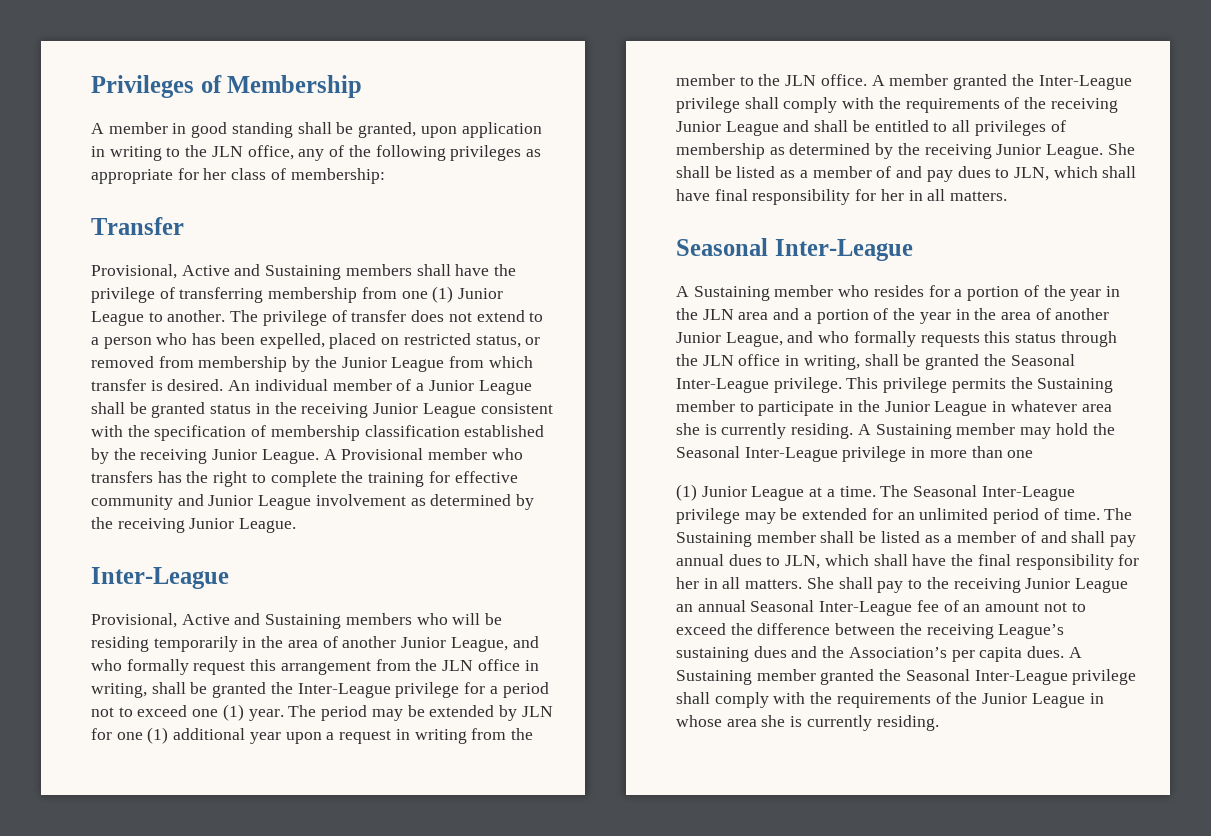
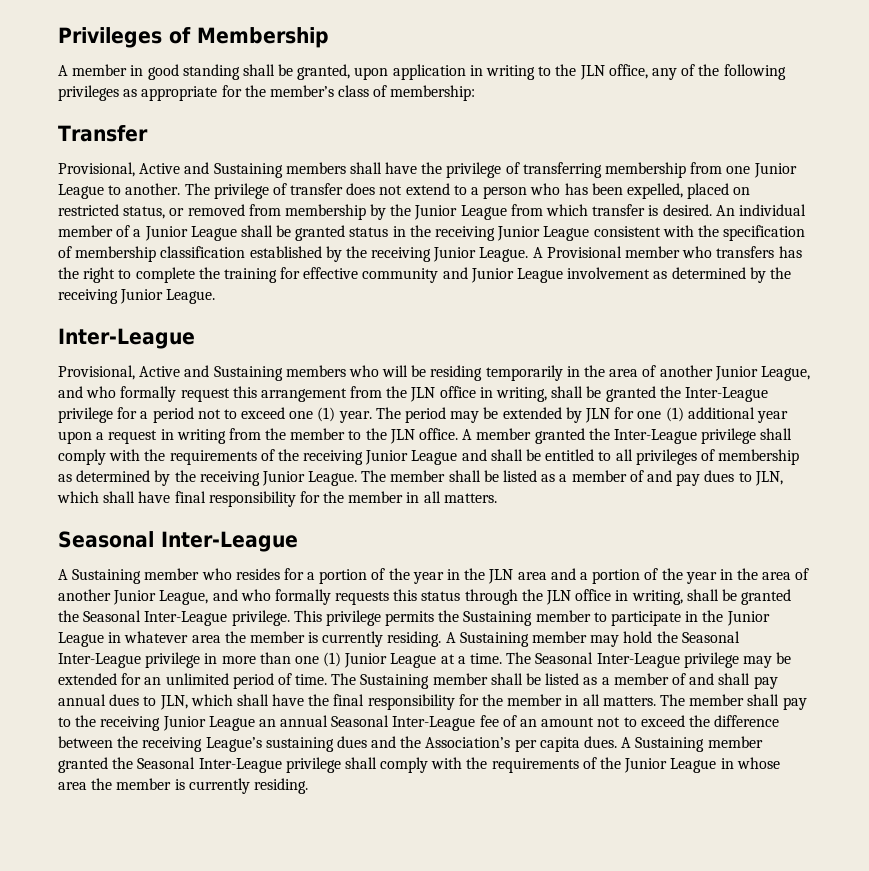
- A member in good standing shall be granted, upon application in writing to the JLN office, any of the following privileges as appropriate for her class of membership:
+ A member in good standing shall be granted, upon application in writing to the JLN office, any of the following privileges as appropriate for the member’s class of membership:
- Provisional, Active and Sustaining members shall have the privilege of transferring membership from one (1) Junior League to another.
+ Provisional, Active and Sustaining members shall have the privilege of transferring membership from one Junior League to another.
- She shall be listed as a member of and pay dues to JLN, which shall have final responsibility for her in all matters.
+ The member shall be listed as a member of and pay dues to JLN, which shall have final responsibility for the member in all matters.
- This privilege permits the Sustaining member to participate in the Junior League in whatever area she is currently residing.
+ This privilege permits the Sustaining member to participate in the Junior League in whatever area the member is currently residing.
- A Sustaining member may hold the Seasonal Inter-League privilege in more than one
- (1) Junior League at a time.
+ A Sustaining member may hold the Seasonal Inter-League privilege in more than one (1) Junior League at a time.
- The Sustaining member shall be listed as a member of and shall pay annual dues to JLN, which shall have the final responsibility for her in all matters. She shall pay to the receiving Junior League an annual Seasonal Inter-League fee of an amount not to exceed the difference between the receiving League’s sustaining dues and the Association’s per capita dues.
+ The Sustaining member shall be listed as a member of and shall pay annual dues to JLN, which shall have the final responsibility for the member in all matters. The member shall pay to the receiving Junior League an annual Seasonal Inter-League fee of an amount not to exceed the difference between the receiving League’s sustaining dues and the Association’s per capita dues.
- A Sustaining member granted the Seasonal Inter-League privilege shall comply with the requirements of the Junior League in whose area she is currently residing.
+ A Sustaining member granted the Seasonal Inter-League privilege shall comply with the requirements of the Junior League in whose area the member is currently residing.

